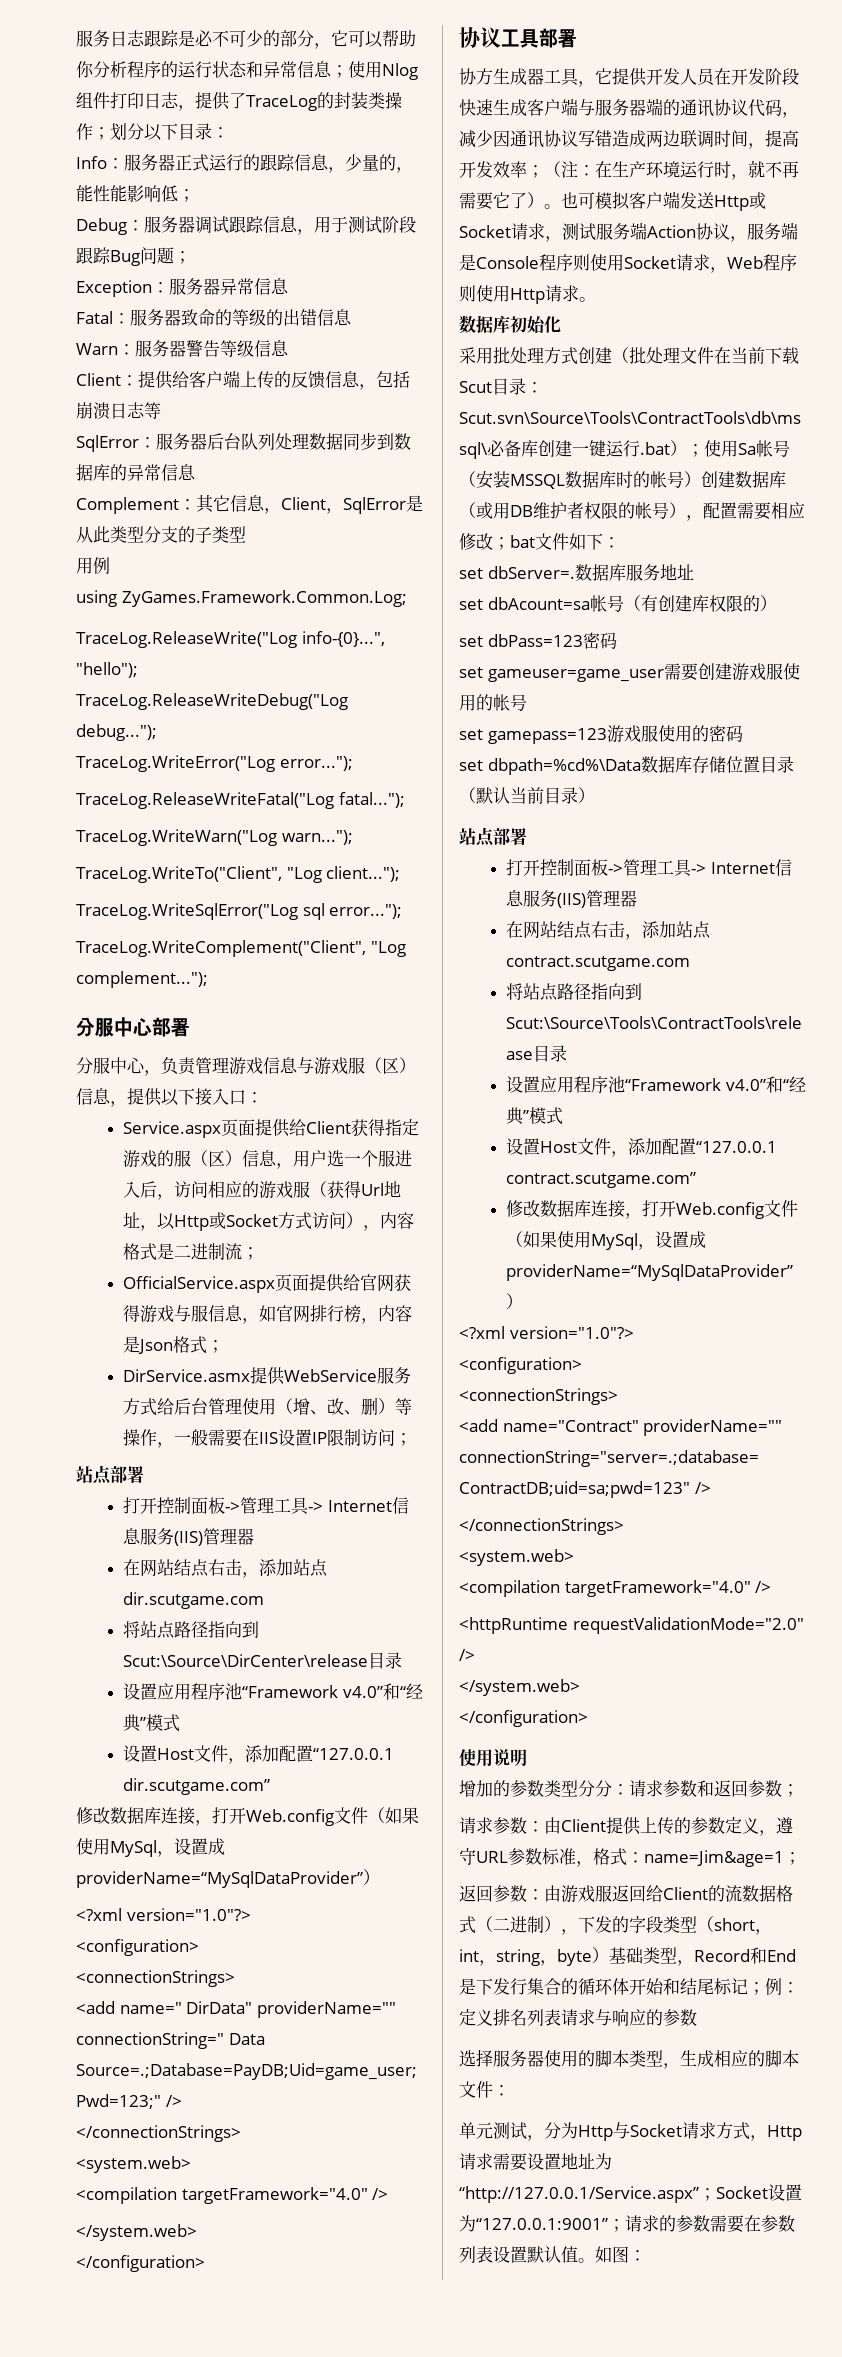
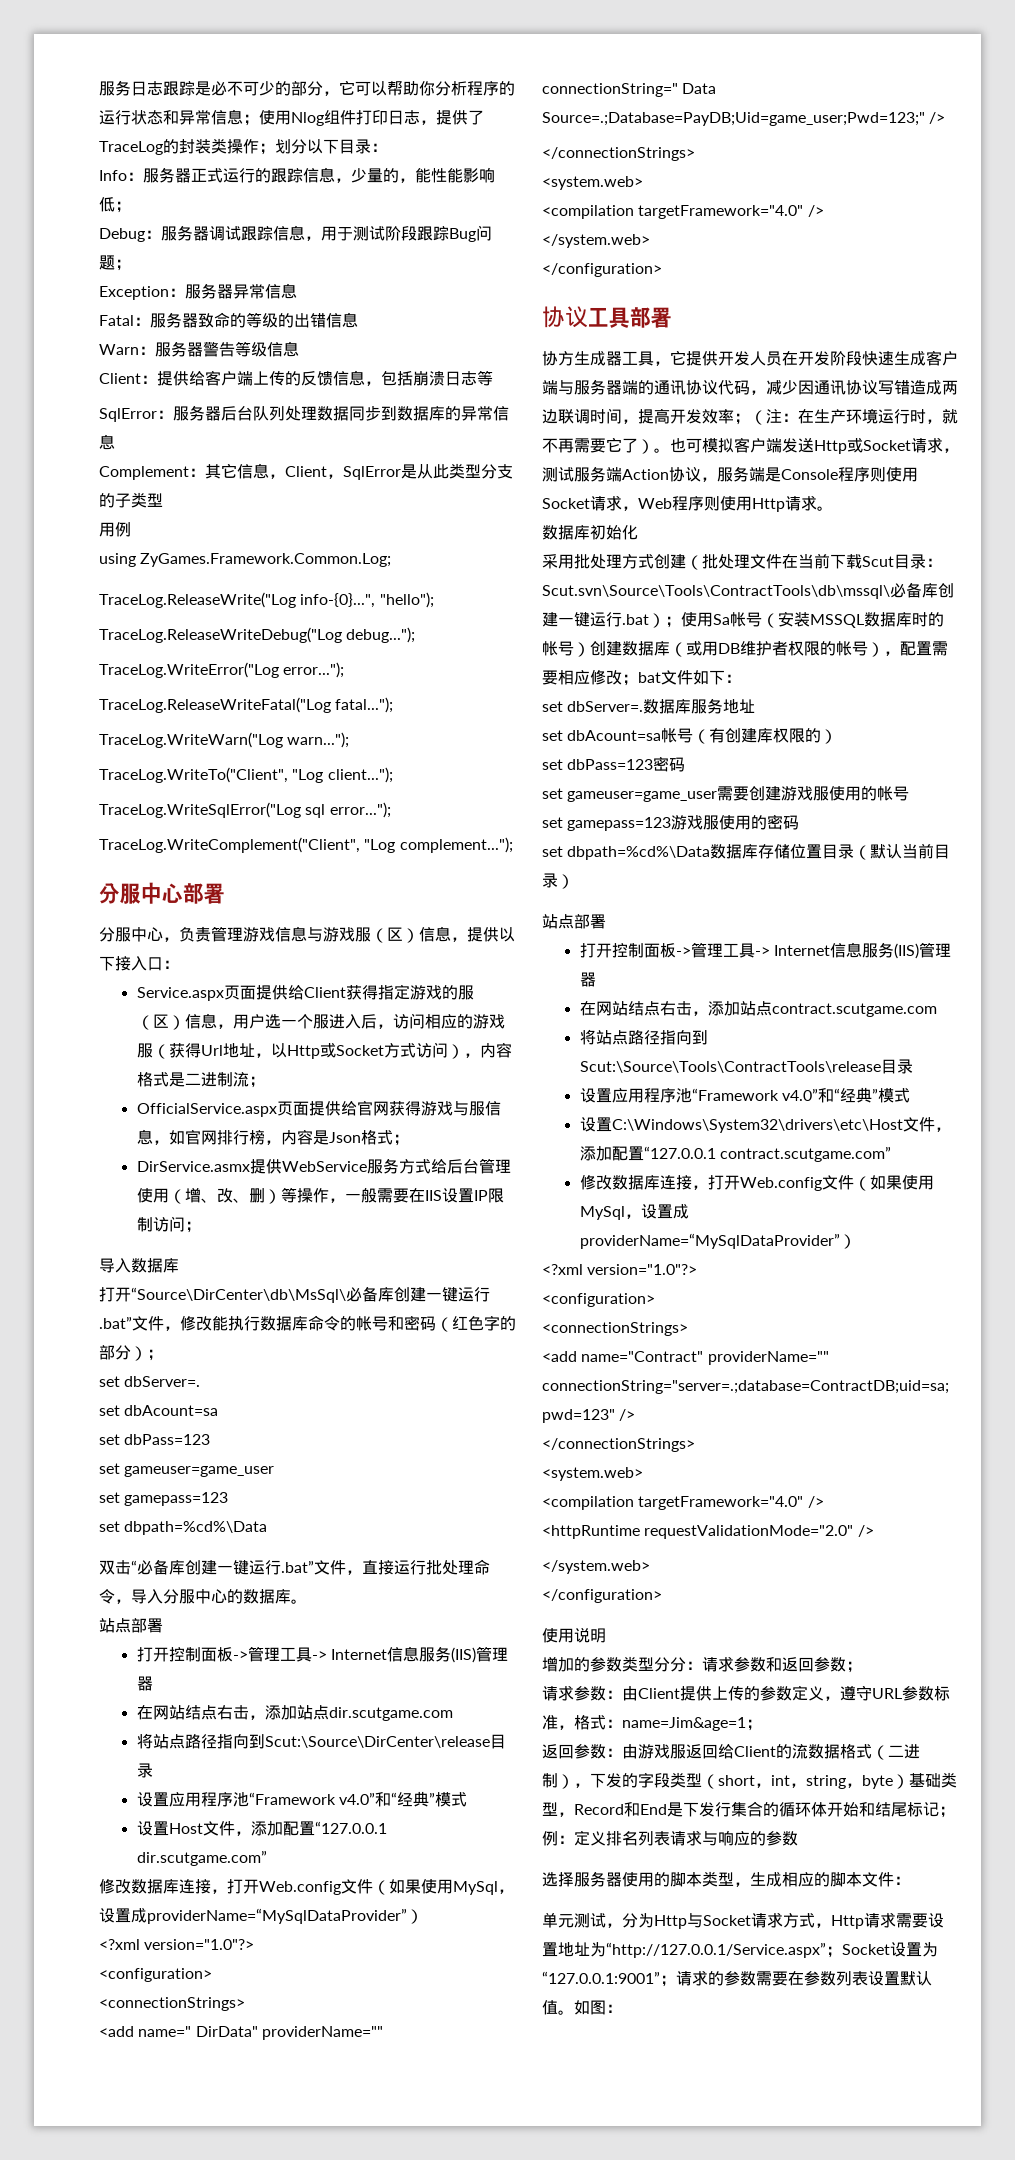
+ 导入数据库
+ 打开“Source\DirCenter\db\MsSql\必备库创建一键运行.bat”文件，修改能执行数据库命令的帐号和密码（红色字的部分）；
+ set dbServer=.
+ set dbAcount=sa
+ set dbPass=123
+ set gameuser=game_user
+ set gamepass=123
+ set dbpath=%cd%\Data
+ 双击“必备库创建一键运行.bat”文件，直接运行批处理命令，导入分服中心的数据库。
- 设置Host文件，添加配置“127.0.0.1 contract.scutgame.com”
+ 设置C:\Windows\System32\drivers\etc\Host文件，添加配置“127.0.0.1 contract.scutgame.com”

